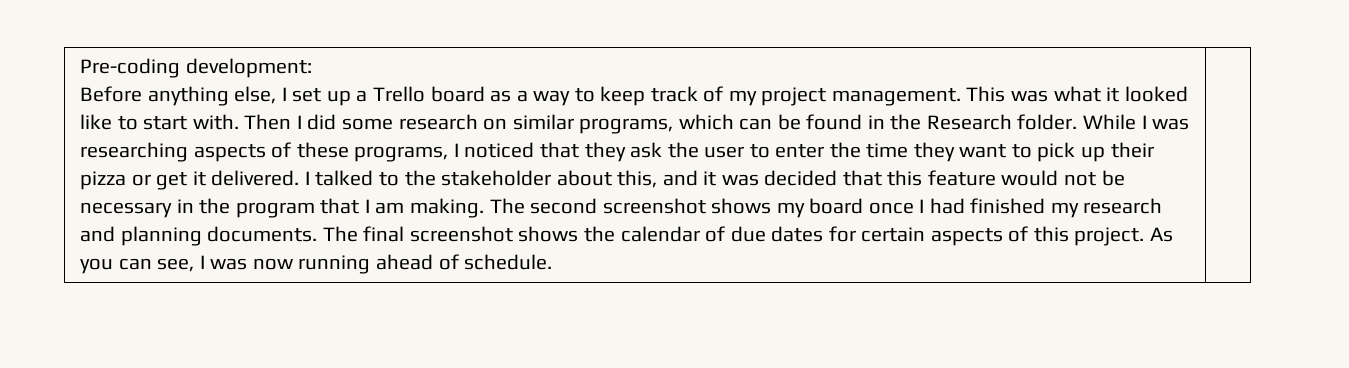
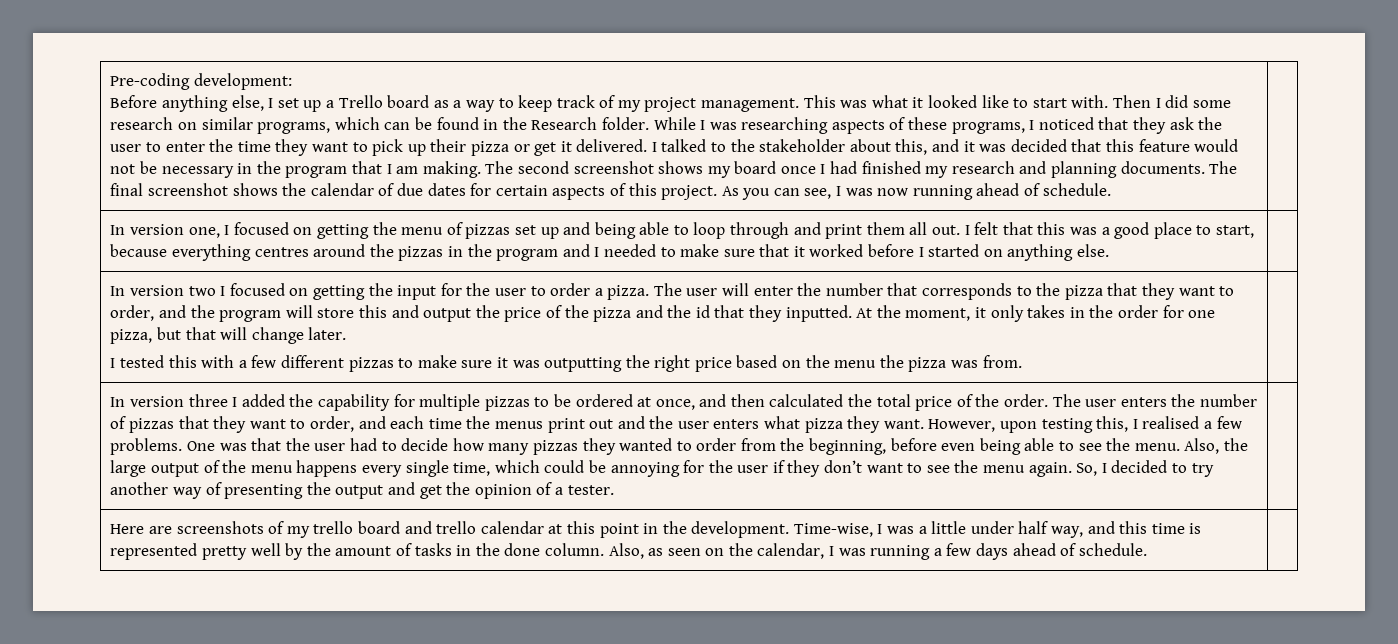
+ In version one, I focused on getting the menu of pizzas set up and being able to loop through and print them all out. I felt that this was a good place to start, because everything centres around the pizzas in the program and I needed to make sure that it worked before I started on anything else. |
+ In version two I focused on getting the input for the user to order a pizza. The user will enter the number that corresponds to the pizza that they want to order, and the program will store this and output the price of the pizza and the id that they inputted. At the moment, it only takes in the order for one pizza, but that will change later.
+ I tested this with a few different pizzas to make sure it was outputting the right price based on the menu the pizza was from. |
+ In version three I added the capability for multiple pizzas to be ordered at once, and then calculated the total price of the order. The user enters the number of pizzas that they want to order, and each time the menus print out and the user enters what pizza they want. However, upon testing this, I realised a few problems. One was that the user had to decide how many pizzas they wanted to order from the beginning, before even being able to see the menu. Also, the large output of the menu happens every single time, which could be annoying for the user if they don’t want to see the menu again. So, I decided to try another way of presenting the output and get the opinion of a tester. |
+ Here are screenshots of my trello board and trello calendar at this point in the development. Time-wise, I was a little under half way, and this time is represented pretty well by the amount of tasks in the done column. Also, as seen on the calendar, I was running a few days ahead of schedule.

